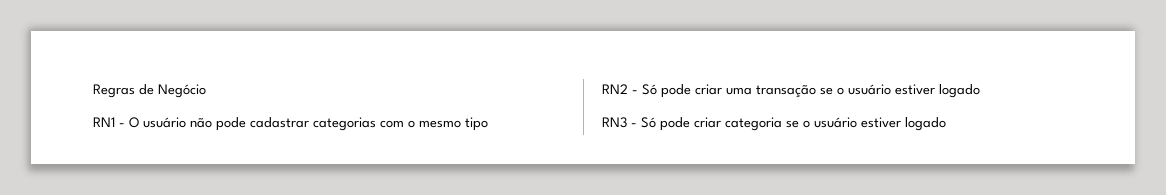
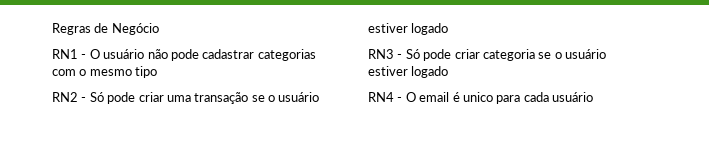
+ RN4 - O email é unico para cada usuário

